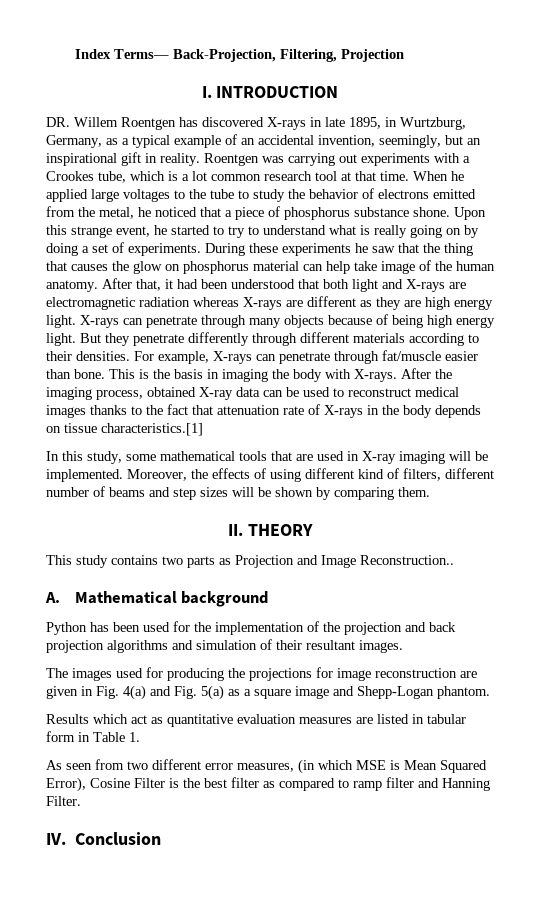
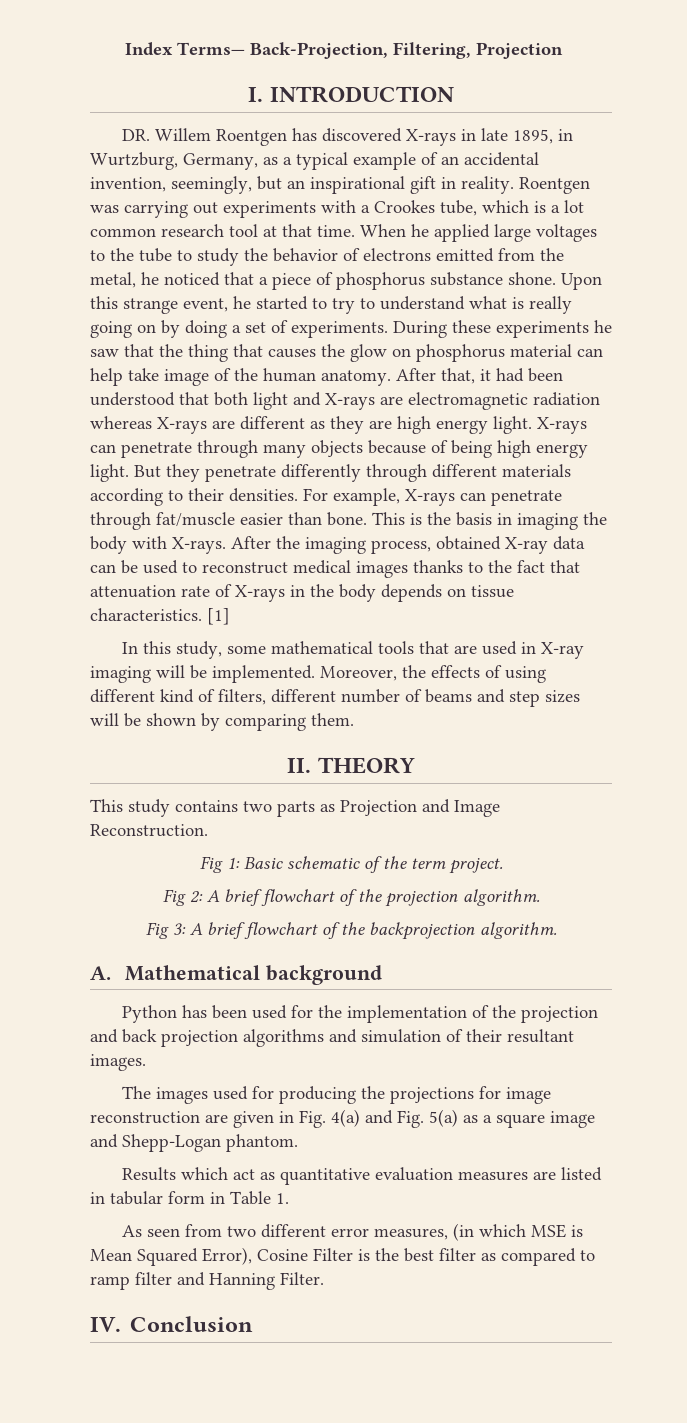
- After the imaging process, obtained X-ray data can be used to reconstruct medical images thanks to the fact that attenuation rate of X-rays in the body depends on tissue characteristics.[1]
+ After the imaging process, obtained X-ray data can be used to reconstruct medical images thanks to the fact that attenuation rate of X-rays in the body depends on tissue characteristics. [1]
- This study contains two parts as Projection and Image Reconstruction..
+ This study contains two parts as Projection and Image Reconstruction.
+ Fig 1: Basic schematic of the term project.
+ Fig 2: A brief flowchart of the projection algorithm.
+ Fig 3: A brief flowchart of the backprojection algorithm.

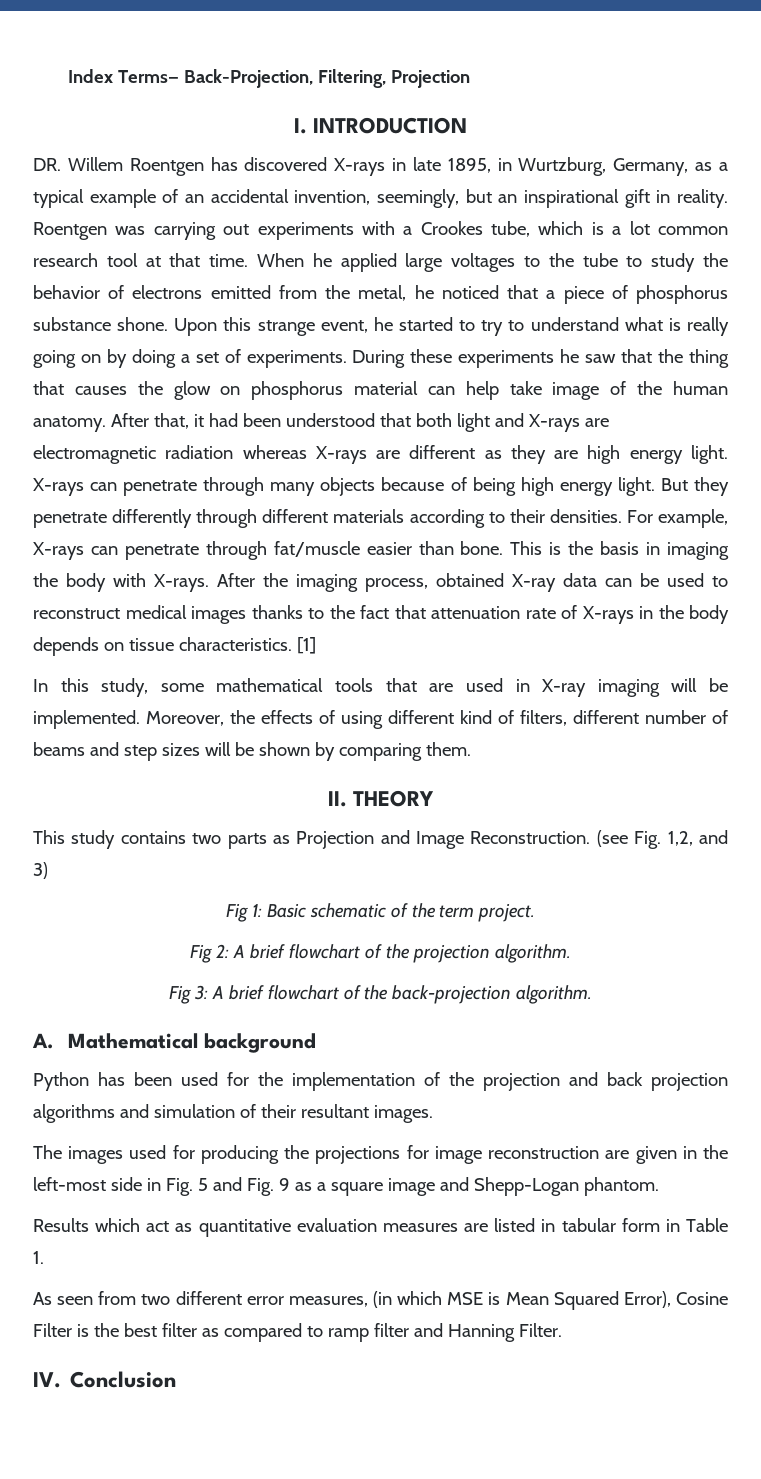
+ (see Fig. 1,2, and 3)
- Fig 3: A brief flowchart of the backprojection algorithm.
+ Fig 3: A brief flowchart of the back-projection algorithm.
- The images used for producing the projections for image reconstruction are given in Fig. 4(a) and Fig. 5(a) as a square image and Shepp-Logan phantom.
+ The images used for producing the projections for image reconstruction are given in the left-most side in Fig. 5 and Fig. 9 as a square image and Shepp-Logan phantom.

